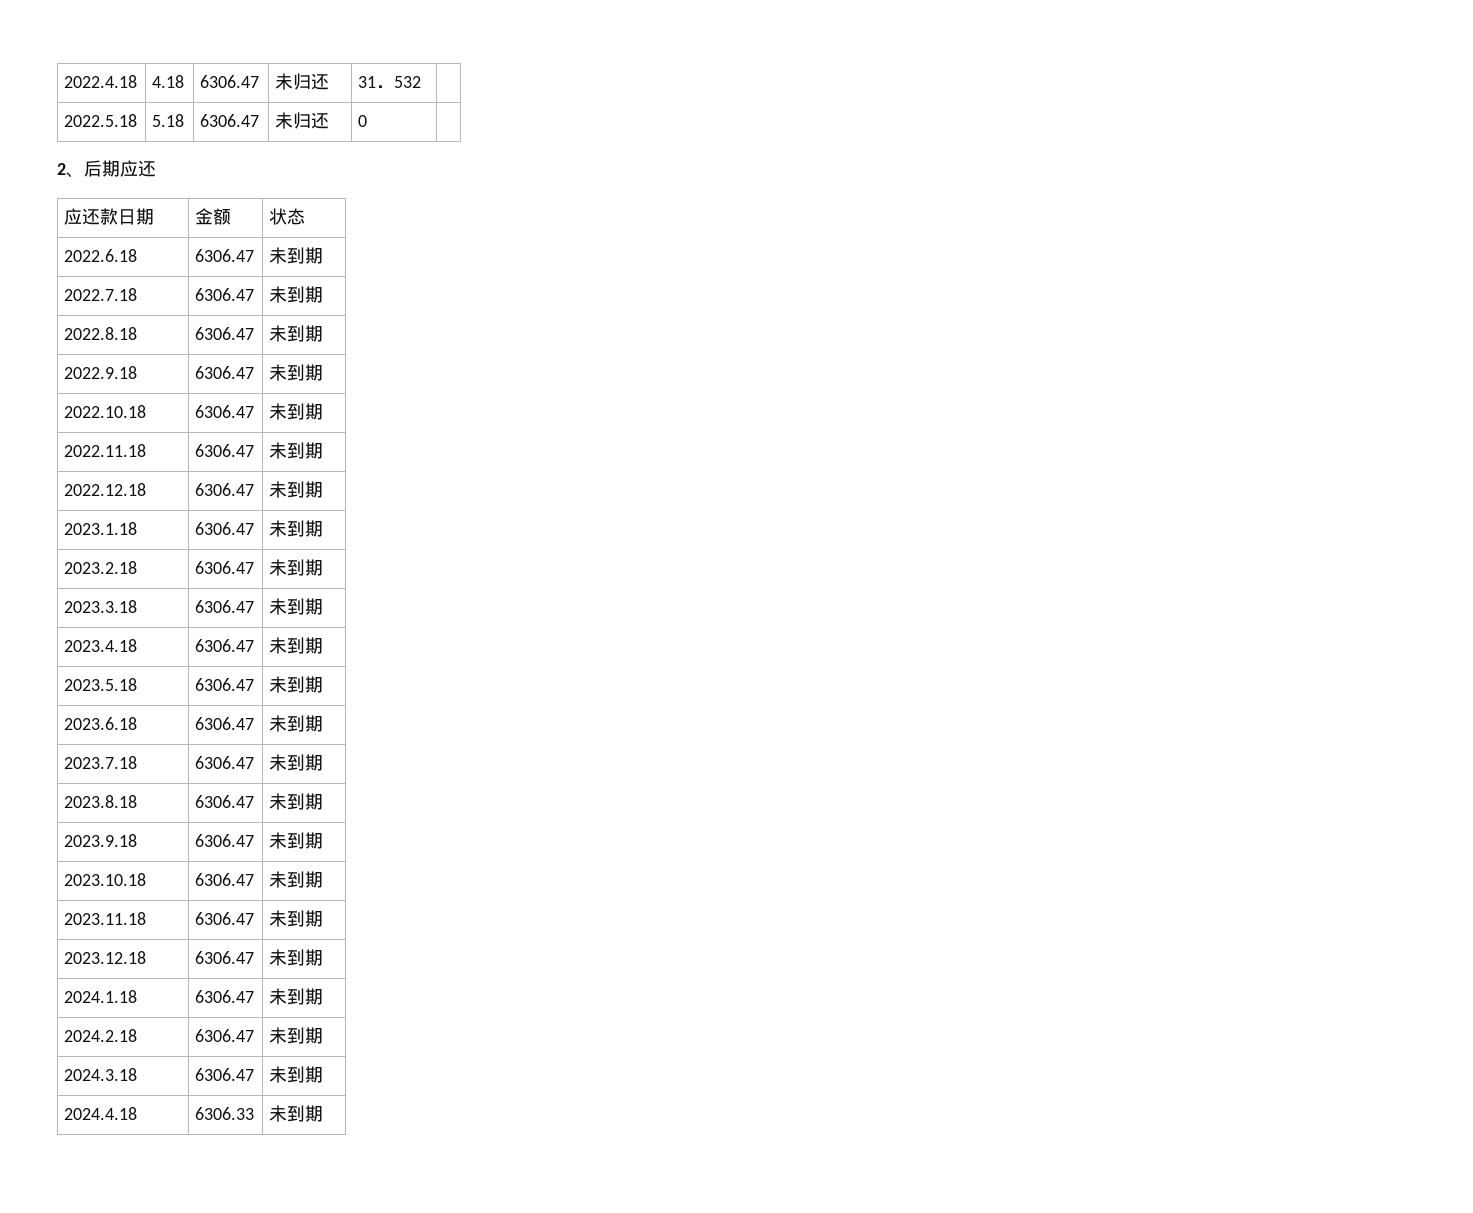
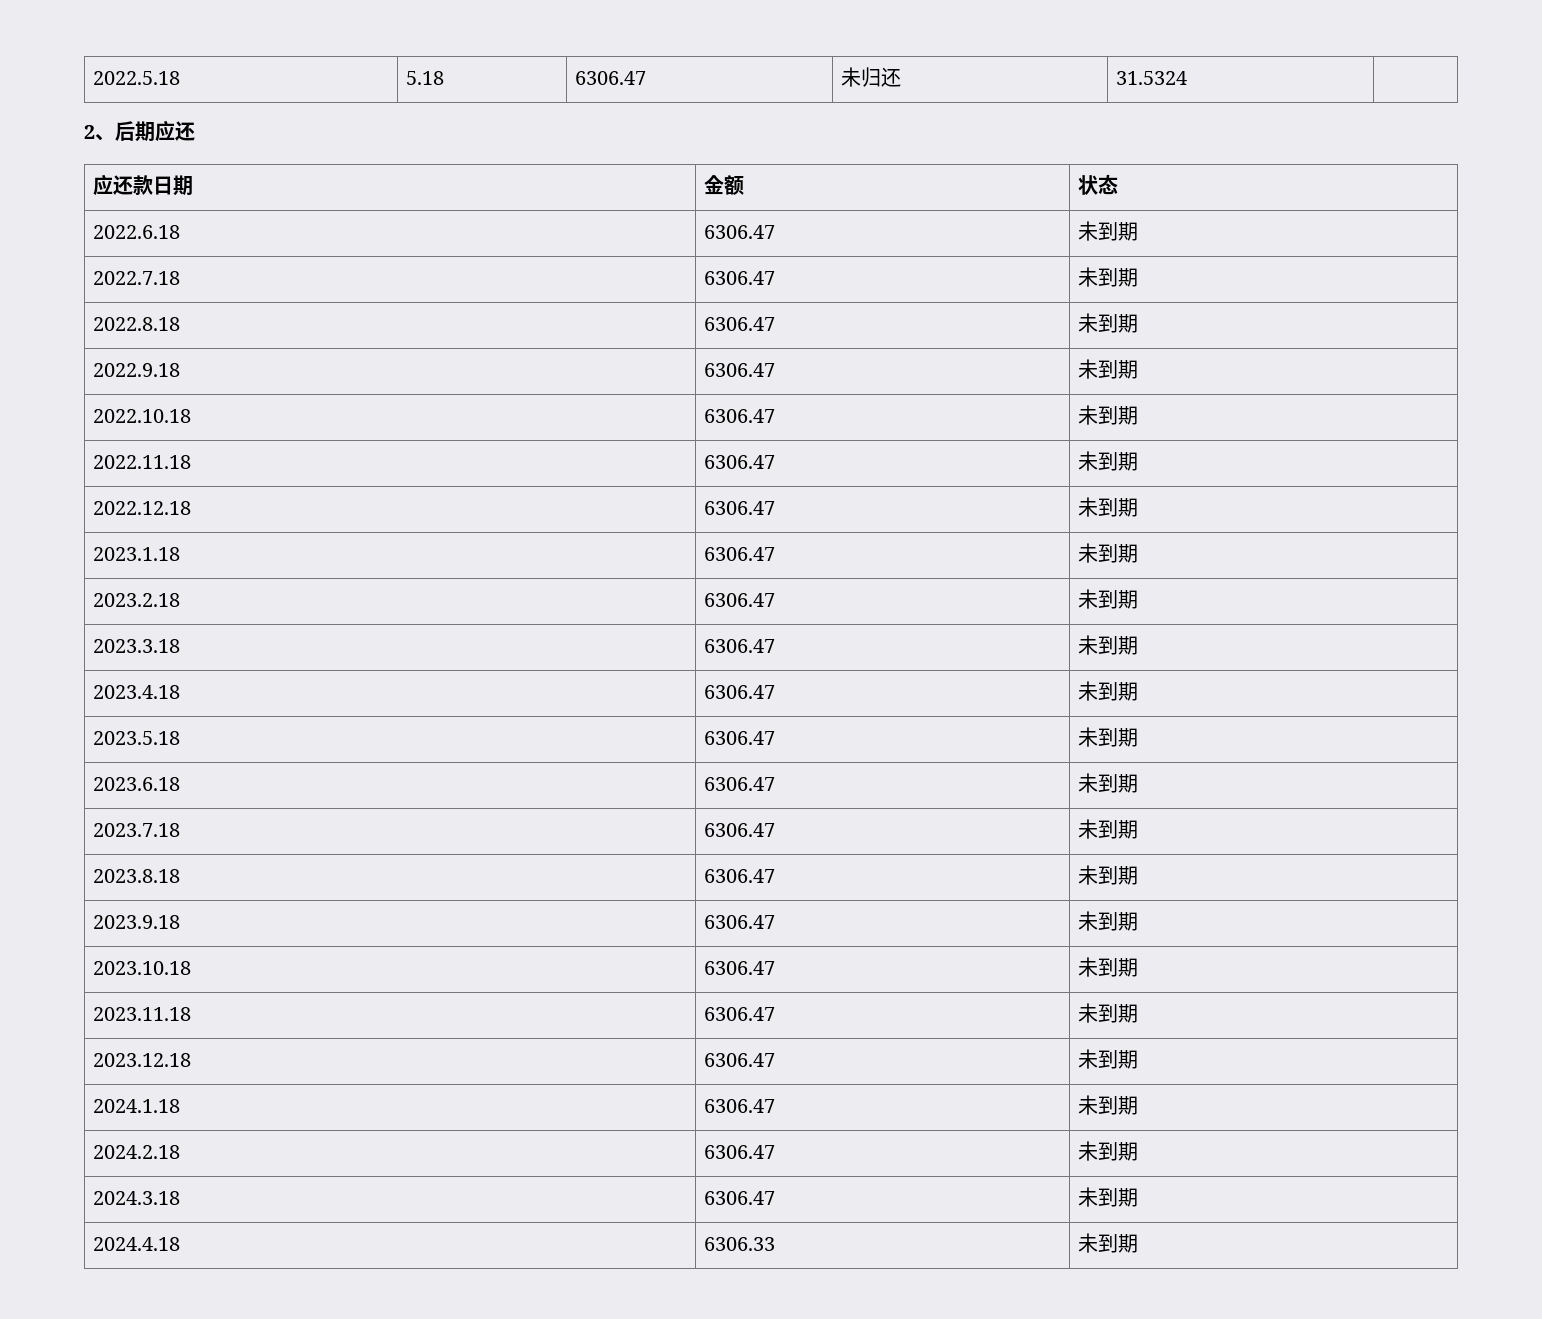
- 2022.4.18 | 4.18 | 6306.47 | 未归还 | 31．532 |
- 2022.5.18 | 5.18 | 6306.47 | 未归还 | 0 |
+ 2022.5.18 | 5.18 | 6306.47 | 未归还 | 31.5324 |

